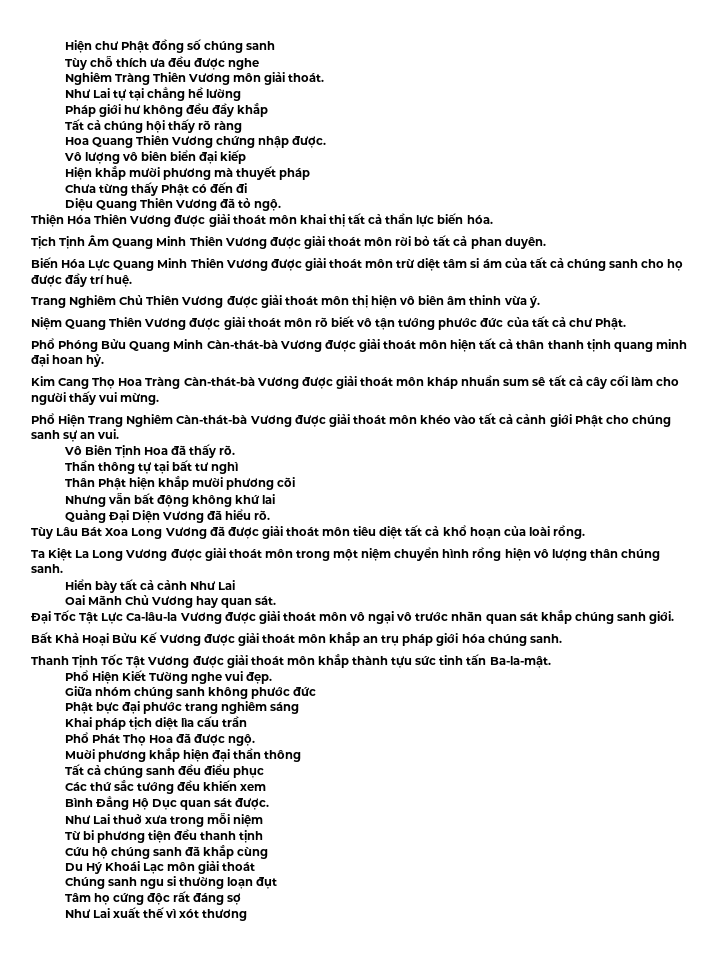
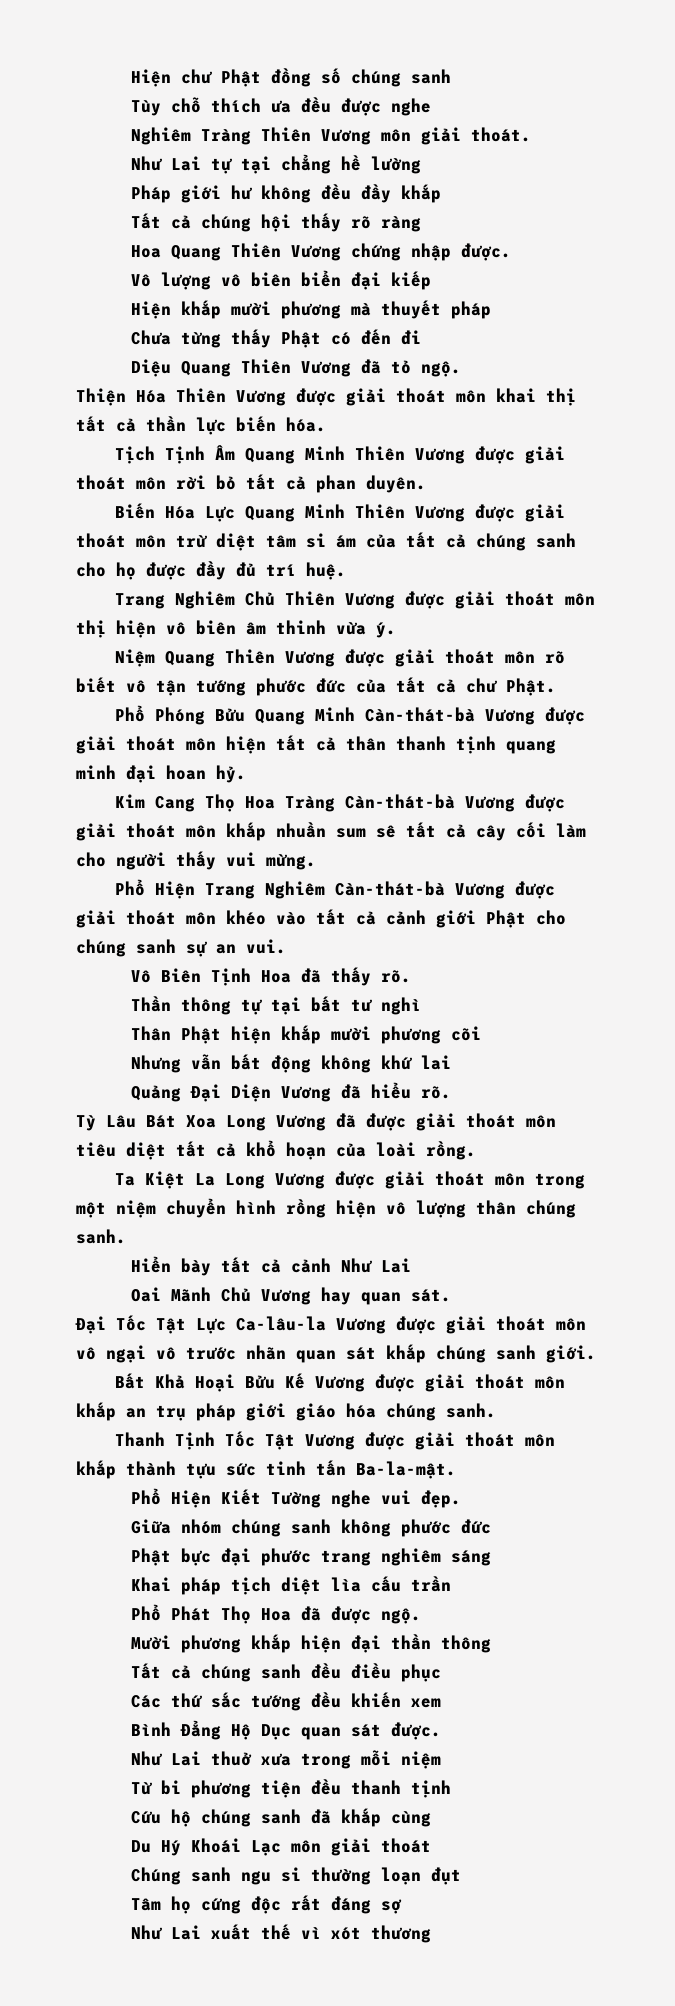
- Biến Hóa Lực Quang Minh Thiên Vương được giải thoát môn trừ diệt tâm si ám của tất cả chúng sanh cho họ được đầy trí huệ.
+ Biến Hóa Lực Quang Minh Thiên Vương được giải thoát môn trừ diệt tâm si ám của tất cả chúng sanh cho họ được đầy đủ trí huệ.
- Kim Cang Thọ Hoa Tràng Càn-thát-bà Vương được giải thoát môn kháp nhuần sum sê tất cả cây cối làm cho người thấy vui mừng.
+ Kim Cang Thọ Hoa Tràng Càn-thát-bà Vương được giải thoát môn khắp nhuần sum sê tất cả cây cối làm cho người thấy vui mừng.
- Tùy Lâu Bát Xoa Long Vương đã được giải thoát môn tiêu diệt tất cả khổ hoạn của loài rồng.
+ Tỳ Lâu Bát Xoa Long Vương đã được giải thoát môn tiêu diệt tất cả khổ hoạn của loài rồng.
- Bất Khả Hoại Bửu Kế Vương được giải thoát môn khắp an trụ pháp giới hóa chúng sanh.
+ Bất Khả Hoại Bửu Kế Vương được giải thoát môn khắp an trụ pháp giới giáo hóa chúng sanh.
- Muời phương khắp hiện đại thần thông
+ Mười phương khắp hiện đại thần thông

